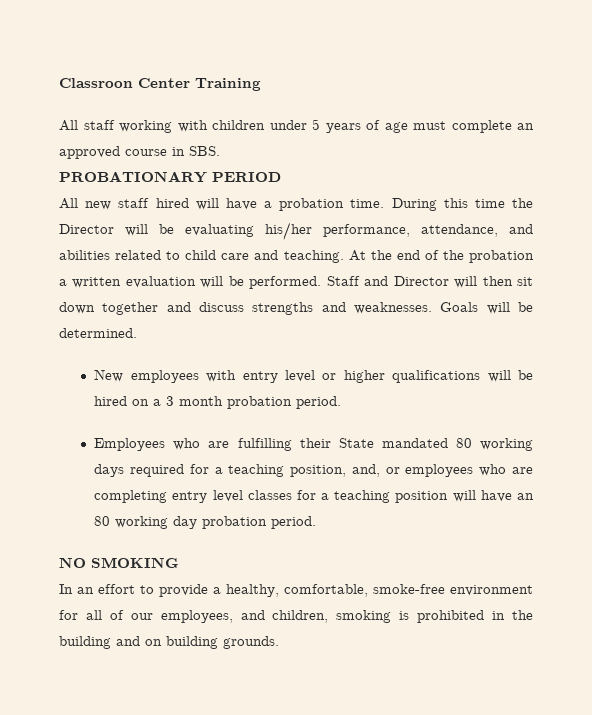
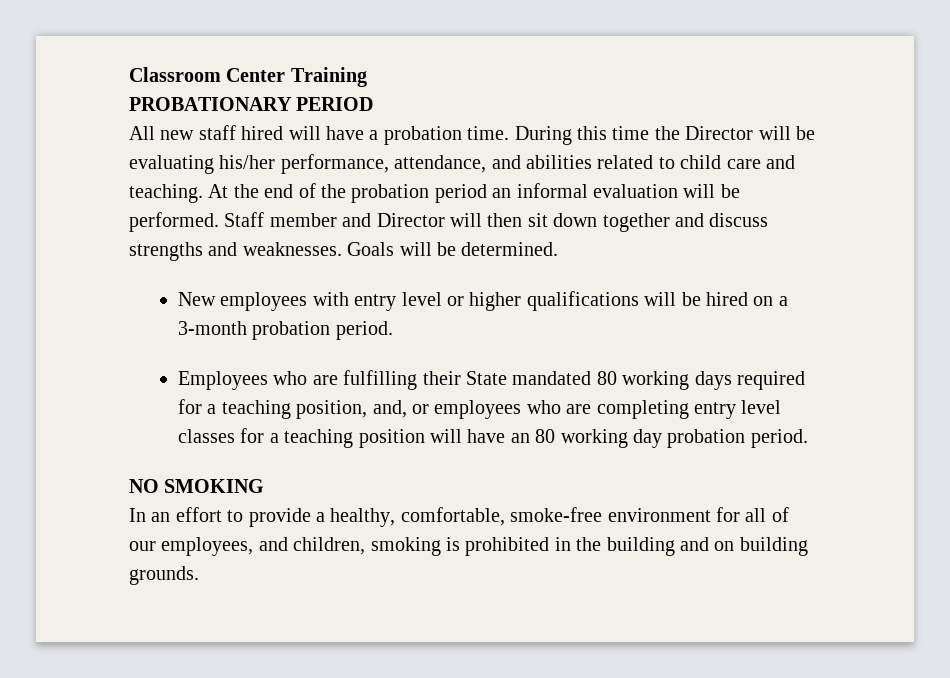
- Classroon Center Training
+ Classroom Center Training
- All staff working with children under 5 years of age must complete an approved course in SBS.
- At the end of the probation a written evaluation will be performed.
+ At the end of the probation period an informal evaluation will be performed.
- Staff and Director will then sit down together and discuss strengths and weaknesses.
+ Staff member and Director will then sit down together and discuss strengths and weaknesses.
- New employees with entry level or higher qualifications will be hired on a 3 month probation period.
+ New employees with entry level or higher qualifications will be hired on a 3-month probation period.

